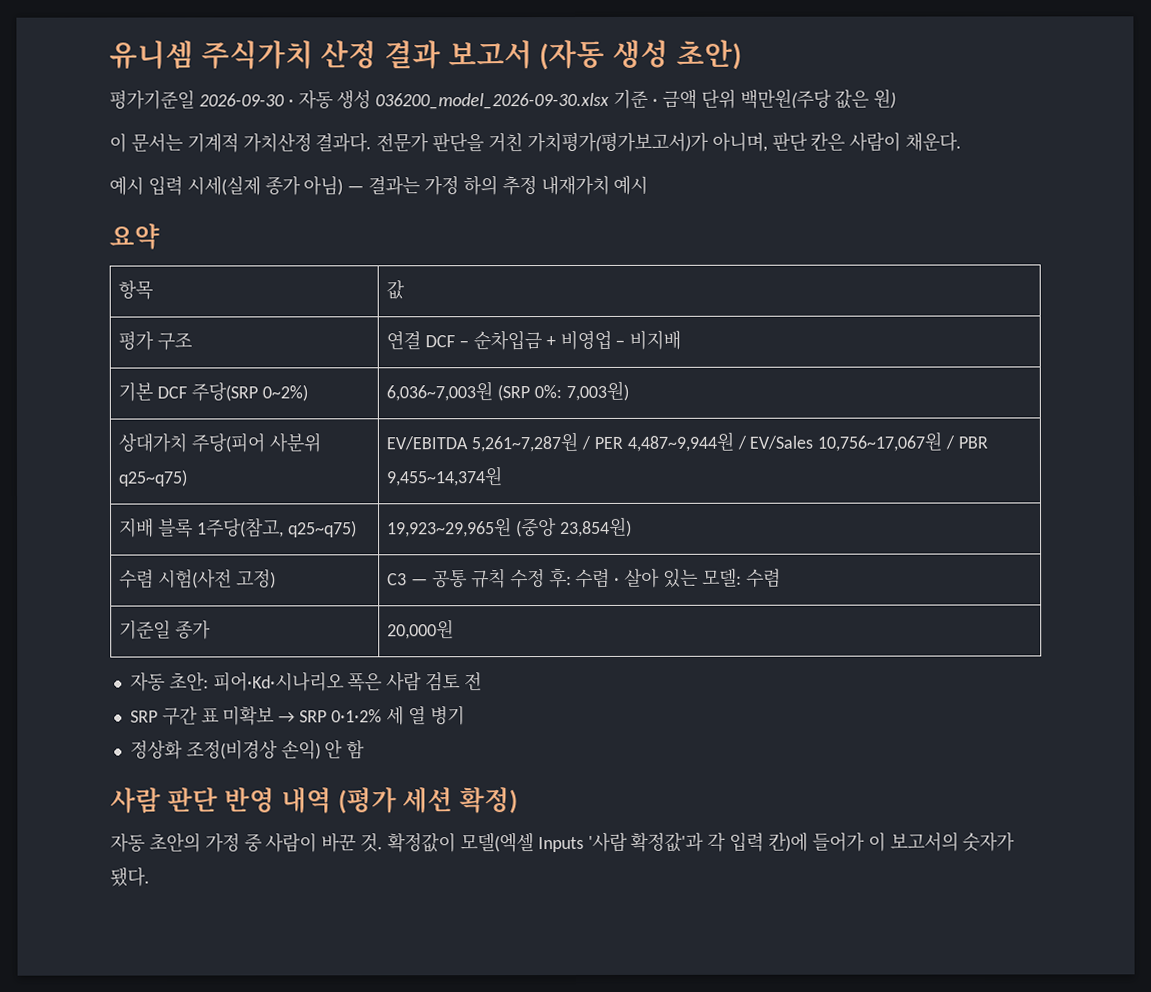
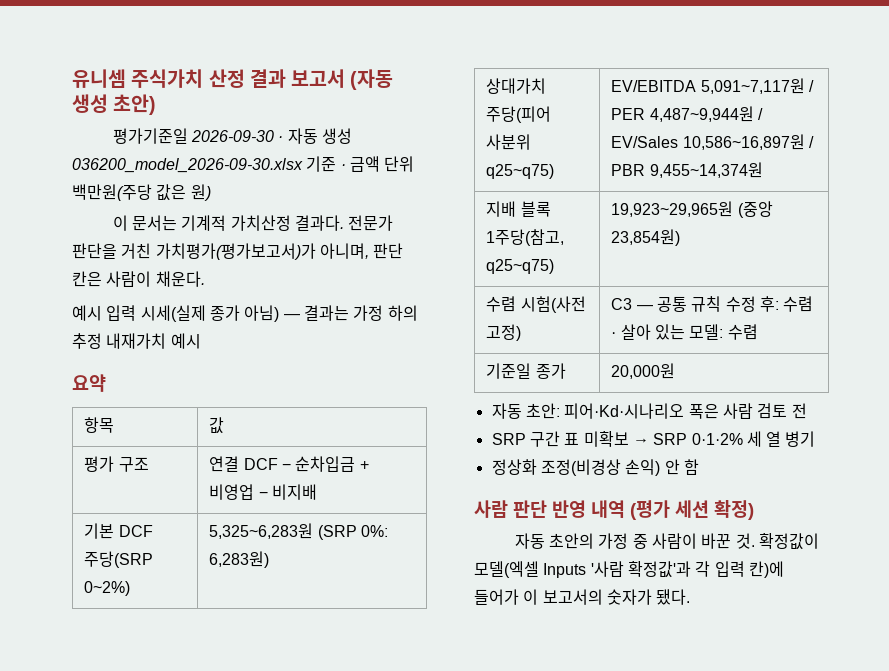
- 기본 DCF 주당(SRP 0~2%) | 6,036~7,003원 (SRP 0%: 7,003원)
+ 기본 DCF 주당(SRP 0~2%) | 5,325~6,283원 (SRP 0%: 6,283원)
- 상대가치 주당(피어 사분위 q25~q75) | EV/EBITDA 5,261~7,287원 / PER 4,487~9,944원 / EV/Sales 10,756~17,067원 / PBR 9,455~14,374원
+ 상대가치 주당(피어 사분위 q25~q75) | EV/EBITDA 5,091~7,117원 / PER 4,487~9,944원 / EV/Sales 10,586~16,897원 / PBR 9,455~14,374원

